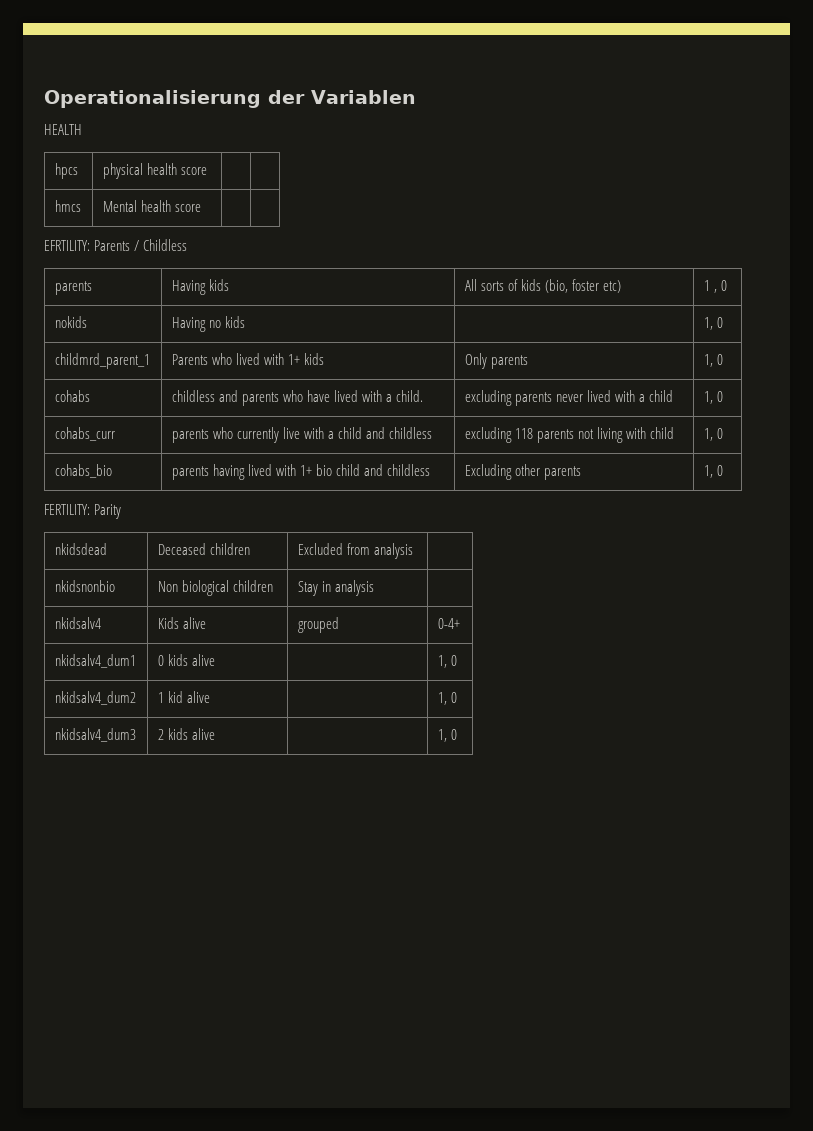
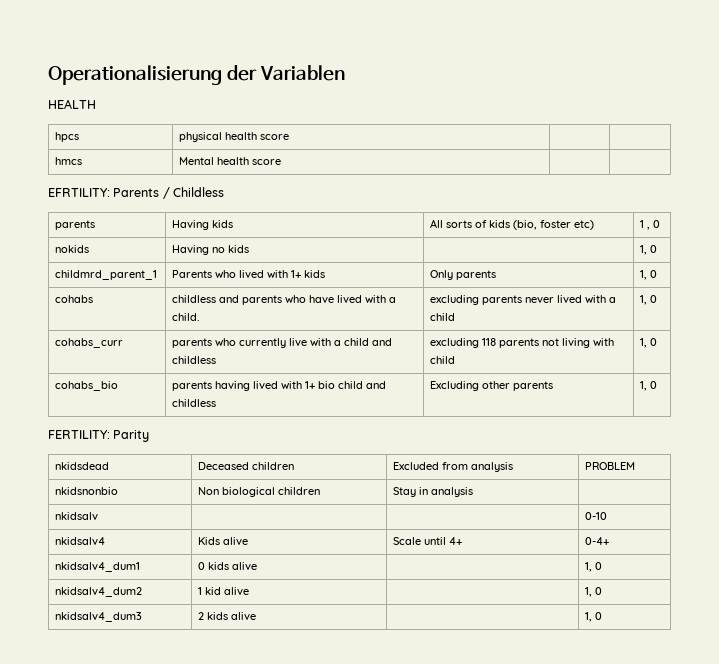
- nkidsdead | Deceased children | Excluded from analysis |
+ nkidsdead | Deceased children | Excluded from analysis | PROBLEM
+ nkidsalv | | | 0-10
- nkidsalv4 | Kids alive | grouped | 0-4+
+ nkidsalv4 | Kids alive | Scale until 4+ | 0-4+

